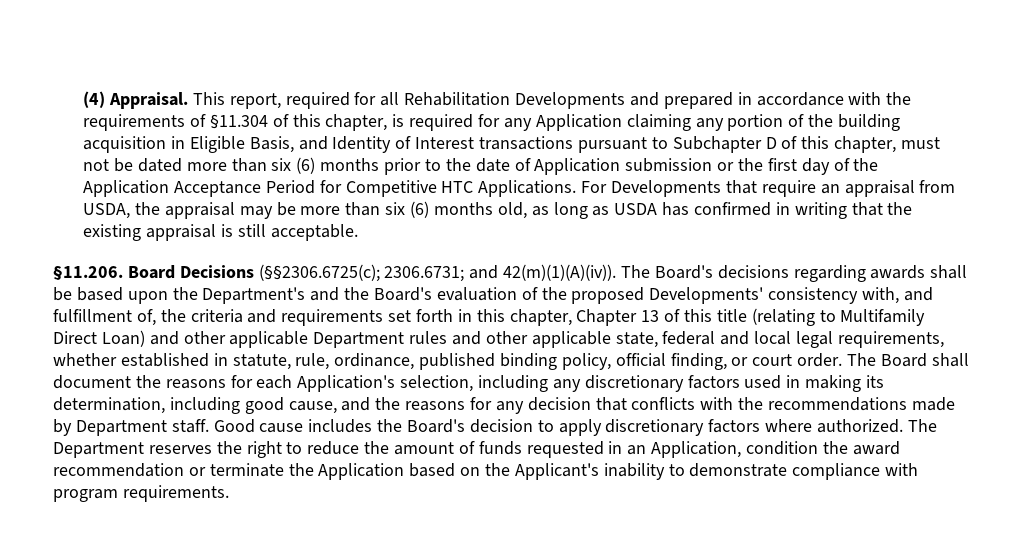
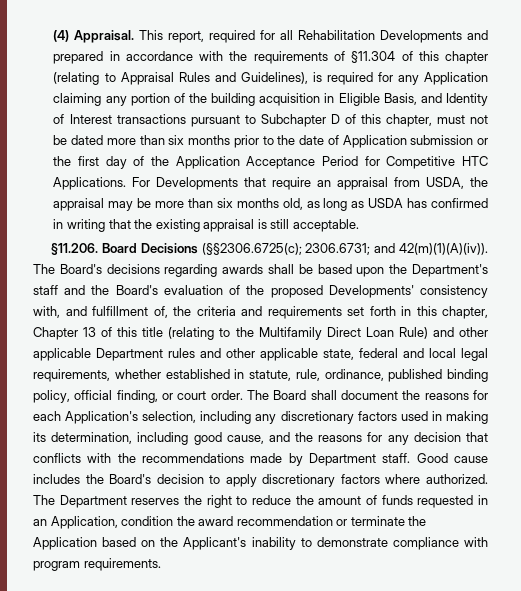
- This report, required for all Rehabilitation Developments and prepared in accordance with the requirements of §11.304 of this chapter, is required for any Application claiming any portion of the building acquisition in Eligible Basis, and Identity of Interest transactions pursuant to Subchapter D of this chapter, must not be dated more than six (6) months prior to the date of Application submission or the first day of the Application Acceptance Period for Competitive HTC Applications.
+ This report, required for all Rehabilitation Developments and prepared in accordance with the requirements of §11.304 of this chapter (relating to Appraisal Rules and Guidelines), is required for any Application claiming any portion of the building acquisition in Eligible Basis, and Identity of Interest transactions pursuant to Subchapter D of this chapter, must not be dated more than six months prior to the date of Application submission or the first day of the Application Acceptance Period for Competitive HTC Applications.
- For Developments that require an appraisal from USDA, the appraisal may be more than six (6) months old, as long as USDA has confirmed in writing that the existing appraisal is still acceptable.
+ For Developments that require an appraisal from USDA, the appraisal may be more than six months old, as long as USDA has confirmed in writing that the existing appraisal is still acceptable.
- The Board's decisions regarding awards shall be based upon the Department's and the Board's evaluation of the proposed Developments' consistency with, and fulfillment of, the criteria and requirements set forth in this chapter, Chapter 13 of this title (relating to Multifamily Direct Loan) and other applicable Department rules and other applicable state, federal and local legal requirements, whether established in statute, rule, ordinance, published binding policy, official finding, or court order.
+ The Board's decisions regarding awards shall be based upon the Department's staff and the Board's evaluation of the proposed Developments' consistency with, and fulfillment of, the criteria and requirements set forth in this chapter, Chapter 13 of this title (relating to the Multifamily Direct Loan Rule) and other applicable Department rules and other applicable state, federal and local legal requirements, whether established in statute, rule, ordinance, published binding policy, official finding, or court order.

